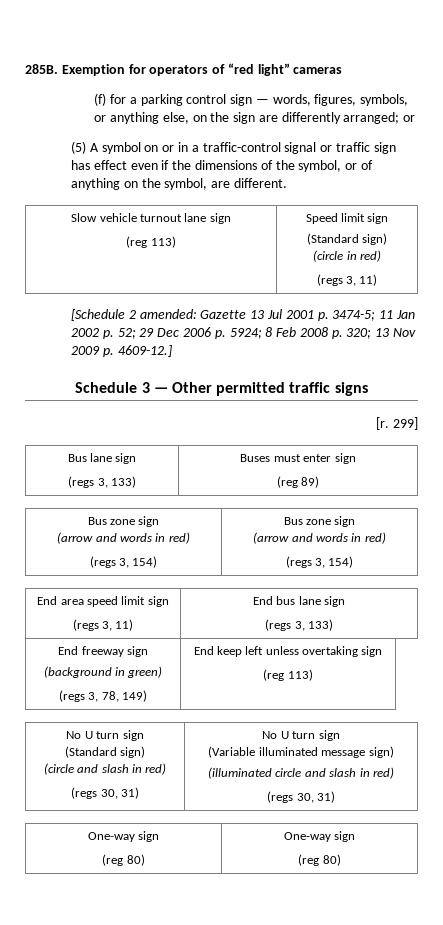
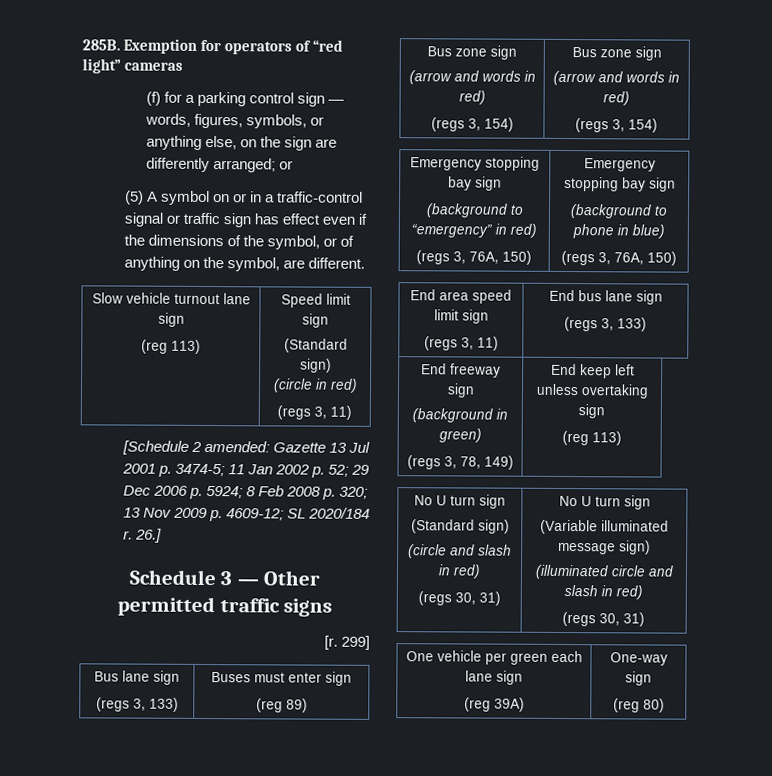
- [Schedule 2 amended: Gazette 13 Jul 2001 p. 3474-5; 11 Jan 2002 p. 52; 29 Dec 2006 p. 5924; 8 Feb 2008 p. 320; 13 Nov 2009 p. 4609-12.]
+ [Schedule 2 amended: Gazette 13 Jul 2001 p. 3474-5; 11 Jan 2002 p. 52; 29 Dec 2006 p. 5924; 8 Feb 2008 p. 320; 13 Nov 2009 p. 4609-12; SL 2020/184 r. 26.]
  Bus lane sign
  (regs 3, 133) | Buses must enter sign
  (reg 89)
  Bus zone sign
  (arrow and words in red)
  (regs 3, 154) | Bus zone sign
  (arrow and words in red)
  (regs 3, 154)
+ Emergency stopping bay sign
+ (background to “emergency” in red)
+ (regs 3, 76A, 150) | Emergency stopping bay sign
+ (background to phone in blue)
+ (regs 3, 76A, 150)
  End freeway sign
  (background in green)
  (regs 3, 78, 149) | End keep left unless overtaking sign
  (reg 113)
  No U turn sign
  (Standard sign)
  (circle and slash in red)
  (regs 30, 31) | No U turn sign
  (Variable illuminated message sign)
  (illuminated circle and slash in red)
  (regs 30, 31)
- One-way sign
- (reg 80) | One-way sign
+ One vehicle per green each lane sign
+ (reg 39A) | One-way sign

